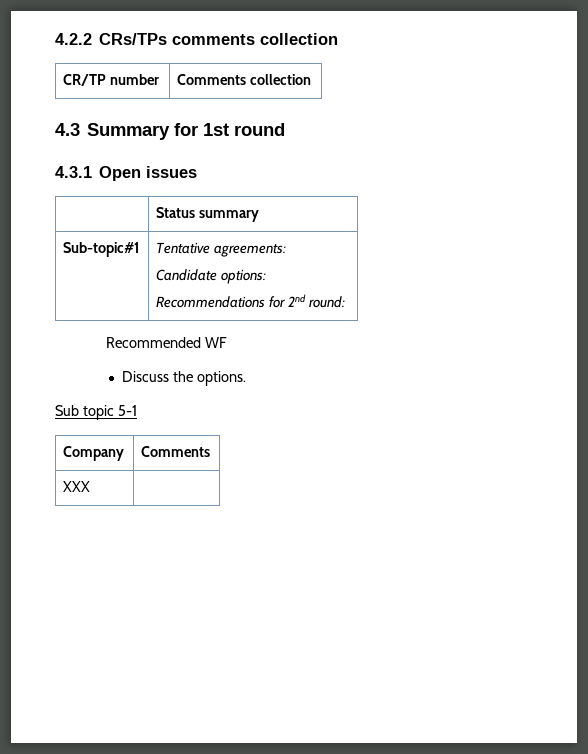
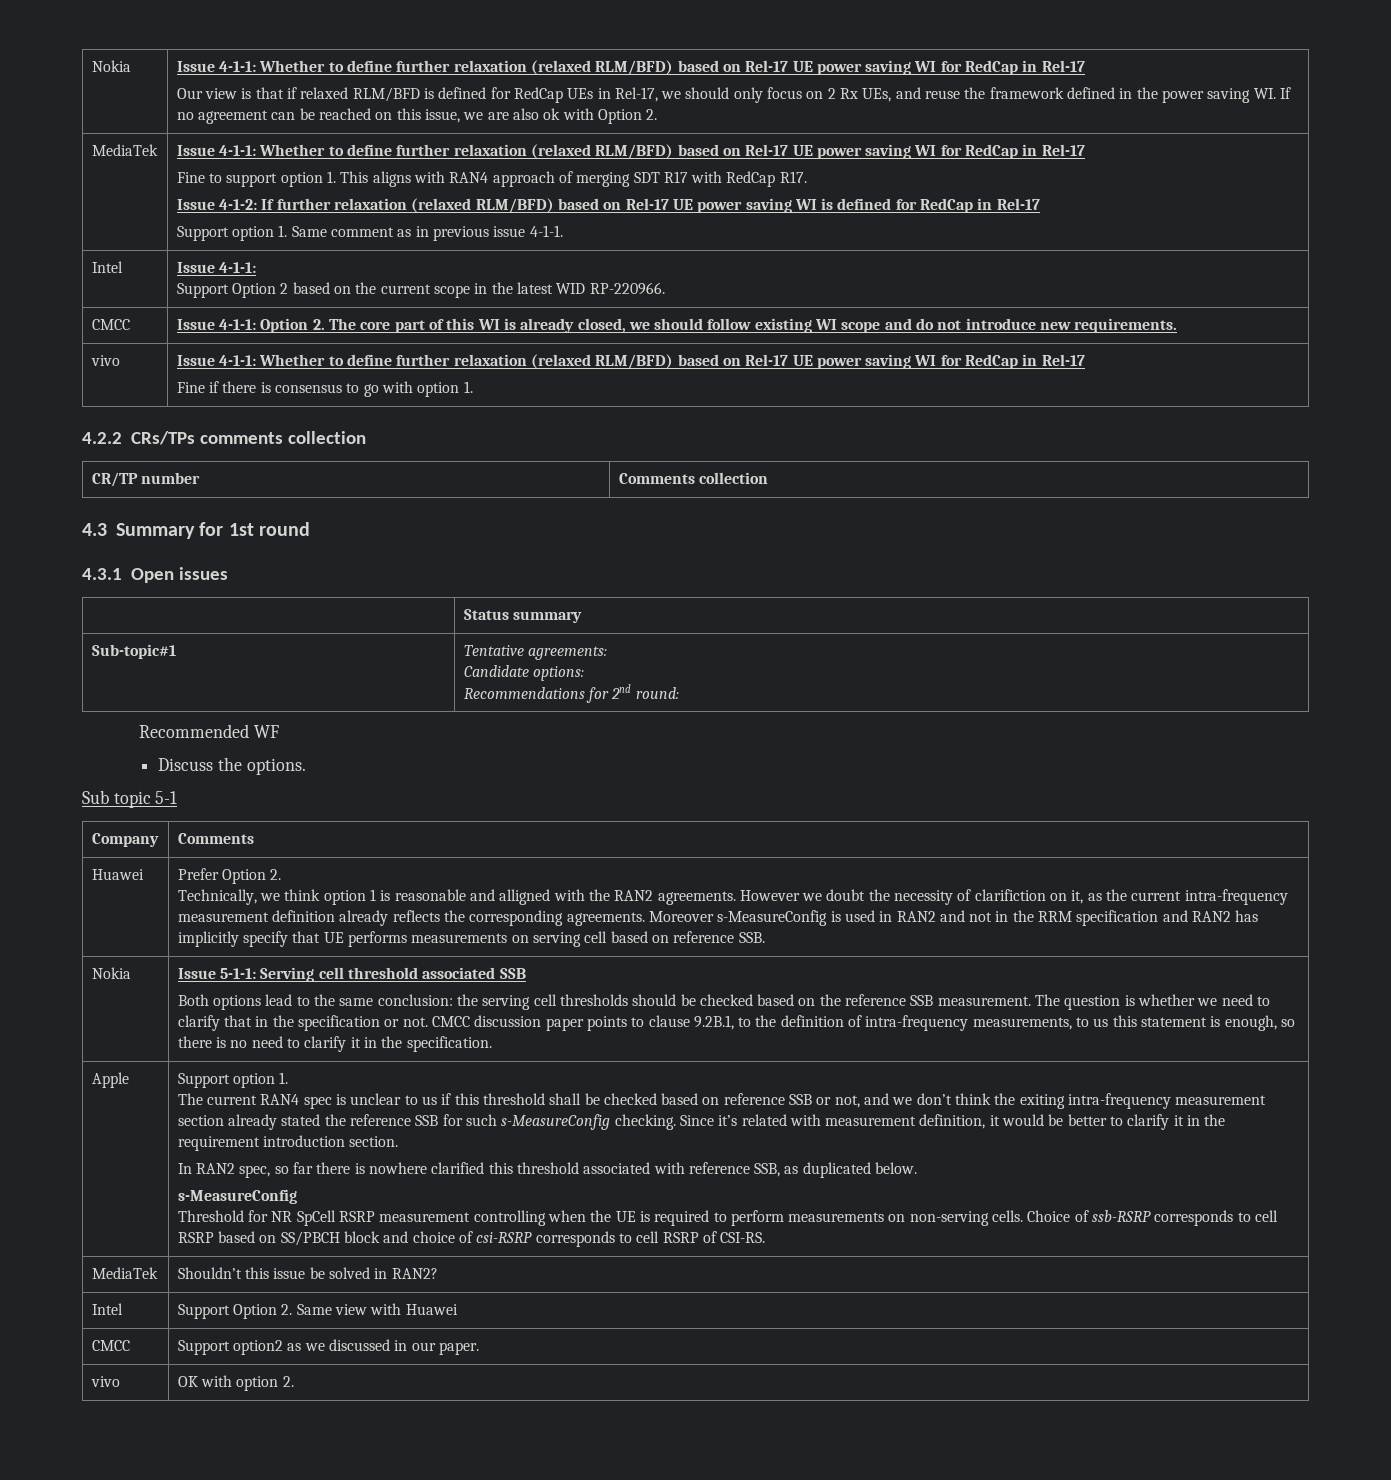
+ Nokia | Issue 4-1-1: Whether to define further relaxation (relaxed RLM/BFD) based on Rel-17 UE power saving WI for RedCap in Rel-17
+ Our view is that if relaxed RLM/BFD is defined for RedCap UEs in Rel-17, we should only focus on 2 Rx UEs, and reuse the framework defined in the power saving WI. If no agreement can be reached on this issue, we are also ok with Option 2.
+ MediaTek | Issue 4-1-1: Whether to define further relaxation (relaxed RLM/BFD) based on Rel-17 UE power saving WI for RedCap in Rel-17
+ Fine to support option 1. This aligns with RAN4 approach of merging SDT R17 with RedCap R17.
+ Issue 4-1-2: If further relaxation (relaxed RLM/BFD) based on Rel-17 UE power saving WI is defined for RedCap in Rel-17
+ Support option 1. Same comment as in previous issue 4-1-1.
+ Intel | Issue 4-1-1:
+ Support Option 2 based on the current scope in the latest WID RP-220966.
+ CMCC | Issue 4-1-1: Option 2. The core part of this WI is already closed, we should follow existing WI scope and do not introduce new requirements.
+ vivo | Issue 4-1-1: Whether to define further relaxation (relaxed RLM/BFD) based on Rel-17 UE power saving WI for RedCap in Rel-17
+ Fine if there is consensus to go with option 1.
- XXX
+ Huawei | Prefer Option 2.
+ Technically, we think option 1 is reasonable and alligned with the RAN2 agreements. However we doubt the necessity of clarifiction on it, as the current intra-frequency measurement definition already reflects the corresponding agreements. Moreover s-MeasureConfig is used in RAN2 and not in the RRM specification and RAN2 has implicitly specify that UE performs measurements on serving cell based on reference SSB.
+ Nokia | Issue 5-1-1: Serving cell threshold associated SSB
+ Both options lead to the same conclusion: the serving cell thresholds should be checked based on the reference SSB measurement. The question is whether we need to clarify that in the specification or not. CMCC discussion paper points to clause 9.2B.1, to the definition of intra-frequency measurements, to us this statement is enough, so there is no need to clarify it in the specification.
+ Apple | Support option 1.
+ The current RAN4 spec is unclear to us if this threshold shall be checked based on reference SSB or not, and we don’t think the exiting intra-frequency measurement section already stated the reference SSB for such s-MeasureConfig checking. Since it’s related with measurement definition, it would be better to clarify it in the requirement introduction section.
+ In RAN2 spec, so far there is nowhere clarified this threshold associated with reference SSB, as duplicated below.
+ s-MeasureConfig
+ Threshold for NR SpCell RSRP measurement controlling when the UE is required to perform measurements on non-serving cells. Choice of ssb-RSRP corresponds to cell RSRP based on SS/PBCH block and choice of csi-RSRP corresponds to cell RSRP of CSI-RS.
+ MediaTek | Shouldn’t this issue be solved in RAN2?
+ Intel | Support Option 2. Same view with Huawei
+ CMCC | Support option2 as we discussed in our paper.
+ vivo | OK with option 2.

